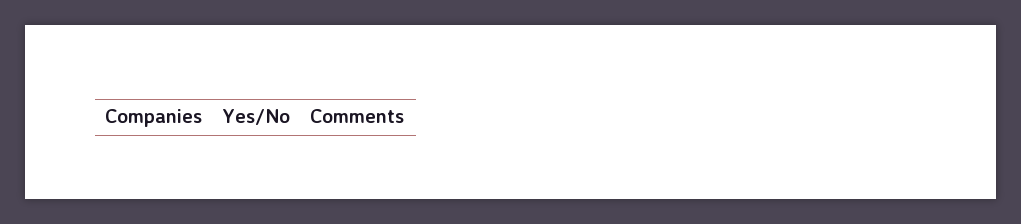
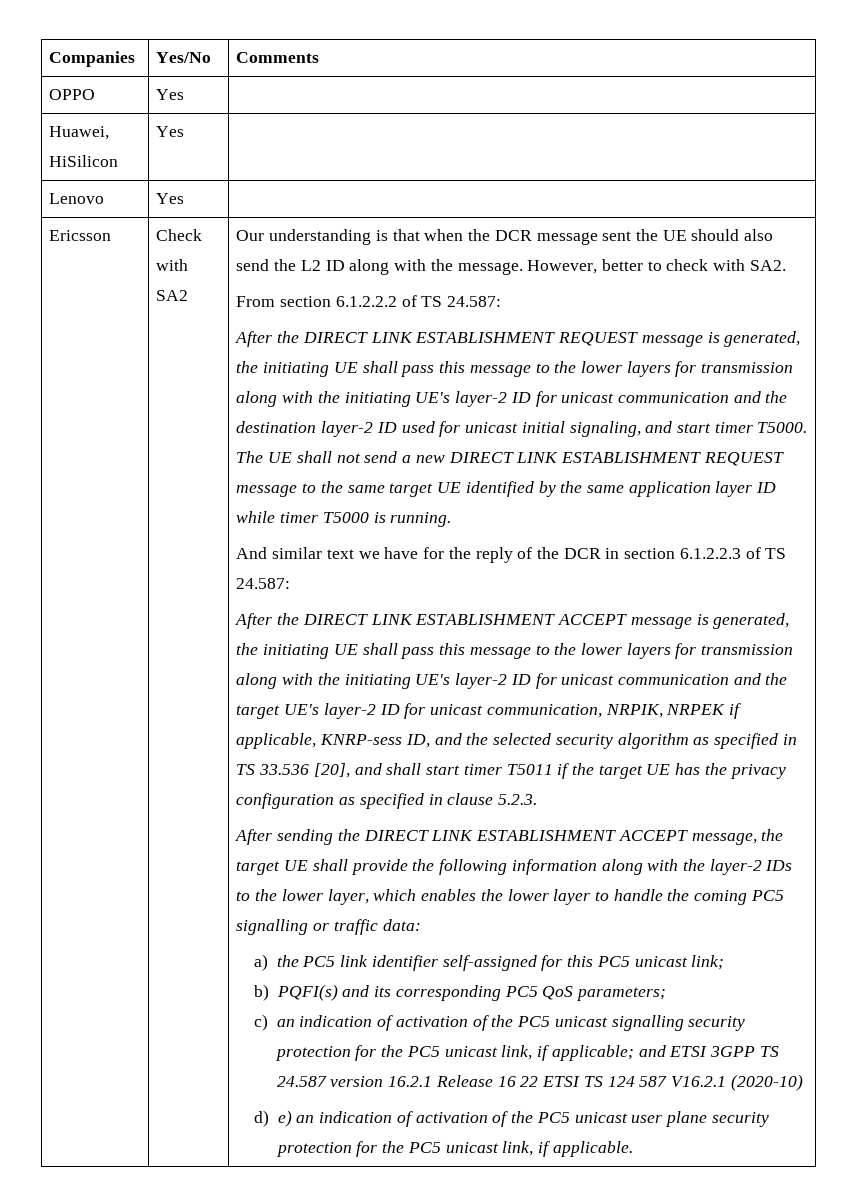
+ OPPO | Yes |
+ Huawei, HiSilicon | Yes |
+ Lenovo | Yes |
+ Ericsson | Check with SA2 | Our understanding is that when the DCR message sent the UE should also send the L2 ID along with the message. However, better to check with SA2.
+ From section 6.1.2.2.2 of TS 24.587:
+ After the DIRECT LINK ESTABLISHMENT REQUEST message is generated, the initiating UE shall pass this message to the lower layers for transmission along with the initiating UE's layer-2 ID for unicast communication and the destination layer-2 ID used for unicast initial signaling, and start timer T5000. The UE shall not send a new DIRECT LINK ESTABLISHMENT REQUEST message to the same target UE identified by the same application layer ID while timer T5000 is running.
+ And similar text we have for the reply of the DCR in section 6.1.2.2.3 of TS 24.587:
+ After the DIRECT LINK ESTABLISHMENT ACCEPT message is generated, the initiating UE shall pass this message to the lower layers for transmission along with the initiating UE's layer-2 ID for unicast communication and the target UE's layer-2 ID for unicast communication, NRPIK, NRPEK if applicable, KNRP-sess ID, and the selected security algorithm as specified in TS 33.536 [20], and shall start timer T5011 if the target UE has the privacy configuration as specified in clause 5.2.3.
+ After sending the DIRECT LINK ESTABLISHMENT ACCEPT message, the target UE shall provide the following information along with the layer-2 IDs to the lower layer, which enables the lower layer to handle the coming PC5 signalling or traffic data:
+ a) the PC5 link identifier self-assigned for this PC5 unicast link;
+ b) PQFI(s) and its corresponding PC5 QoS parameters;
+ c) an indication of activation of the PC5 unicast signalling security protection for the PC5 unicast link, if applicable; and ETSI 3GPP TS 24.587 version 16.2.1 Release 16 22 ETSI TS 124 587 V16.2.1 (2020-10)
+ d) e) an indication of activation of the PC5 unicast user plane security protection for the PC5 unicast link, if applicable.

